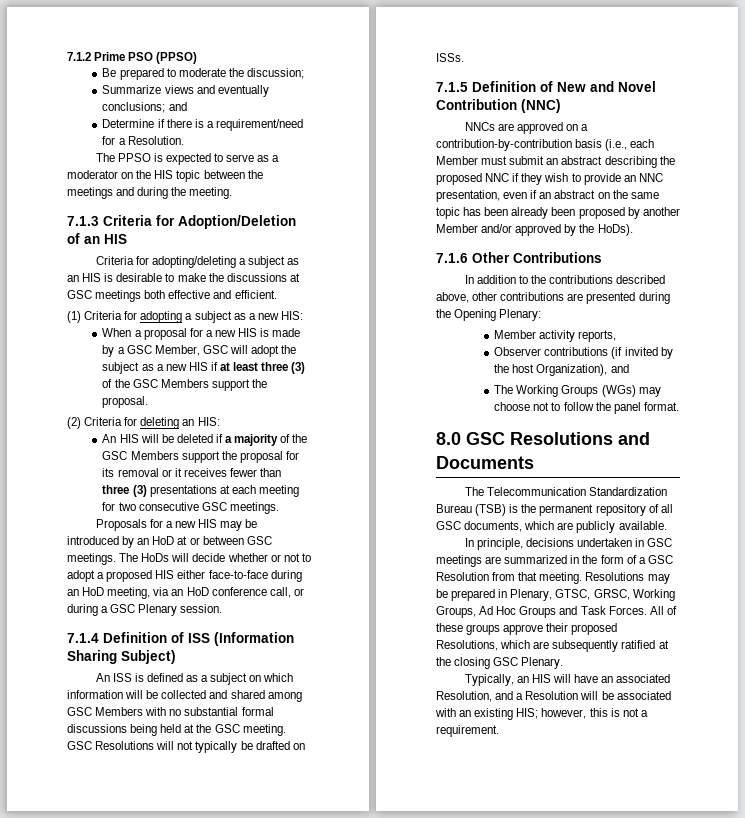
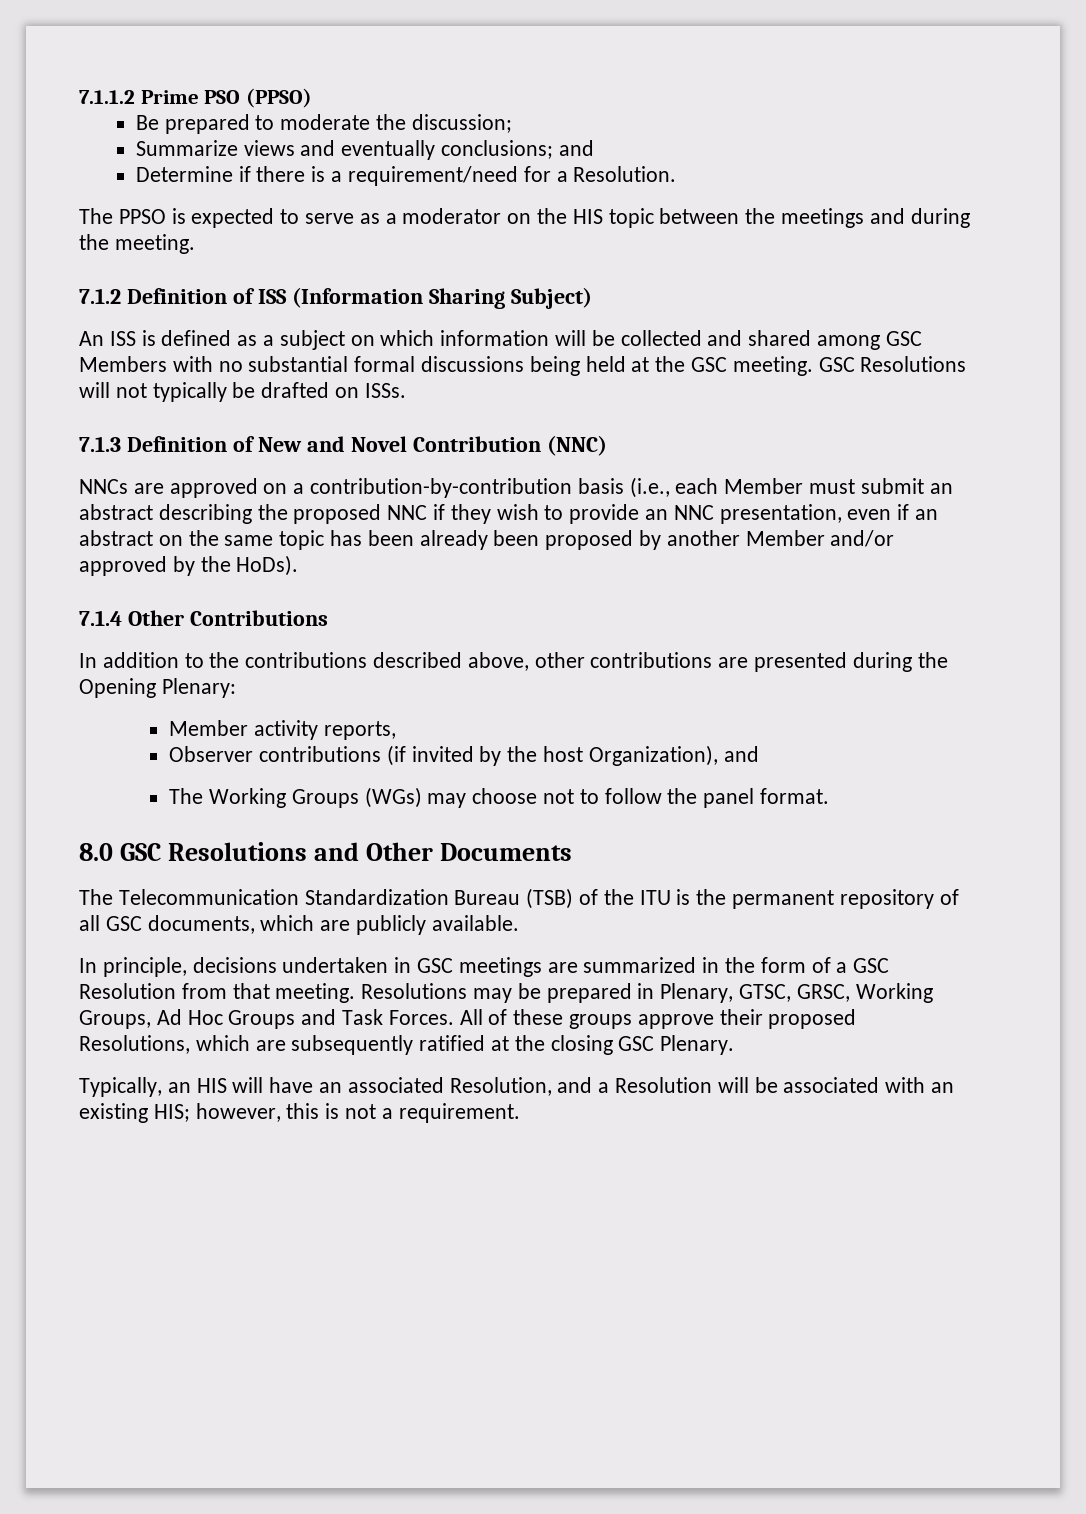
- 7.1.2 Prime PSO (PPSO)
+ 7.1.1.2 Prime PSO (PPSO)
- 7.1.3 Criteria for Adoption/Deletion of an HIS
- Criteria for adopting/deleting a subject as an HIS is desirable to make the discussions at GSC meetings both effective and efficient.
- (1) Criteria for adopting a subject as a new HIS:
- When a proposal for a new HIS is made by a GSC Member, GSC will adopt the subject as a new HIS if at least three (3) of the GSC Members support the proposal.
- (2) Criteria for deleting an HIS:
- An HIS will be deleted if a majority of the GSC Members support the proposal for its removal or it receives fewer than three (3) presentations at each meeting for two consecutive GSC meetings.
- Proposals for a new HIS may be introduced by an HoD at or between GSC meetings. The HoDs will decide whether or not to adopt a proposed HIS either face-to-face during an HoD meeting, via an HoD conference call, or during a GSC Plenary session.
- 7.1.4 Definition of ISS (Information Sharing Subject)
+ 7.1.2 Definition of ISS (Information Sharing Subject)
- 7.1.5 Definition of New and Novel Contribution (NNC)
+ 7.1.3 Definition of New and Novel Contribution (NNC)
- 7.1.6 Other Contributions
+ 7.1.4 Other Contributions
- 8.0 GSC Resolutions and Documents
+ 8.0 GSC Resolutions and Other Documents
- The Telecommunication Standardization Bureau (TSB) is the permanent repository of all GSC documents, which are publicly available.
+ The Telecommunication Standardization Bureau (TSB) of the ITU is the permanent repository of all GSC documents, which are publicly available.

